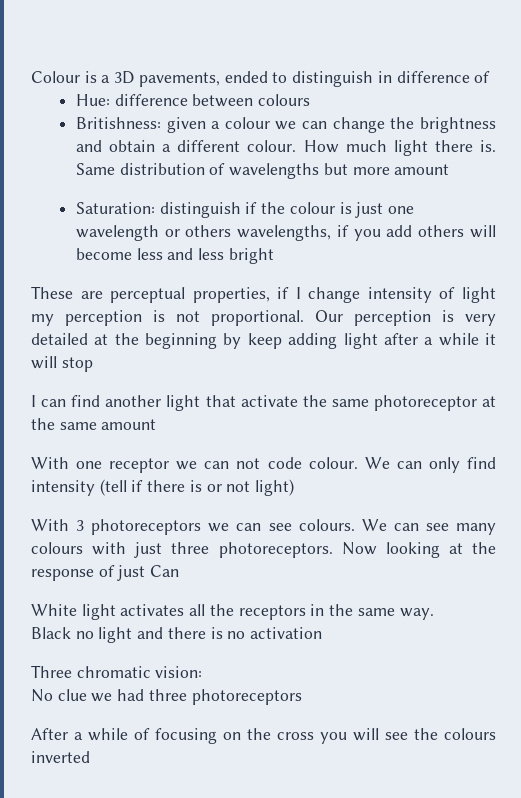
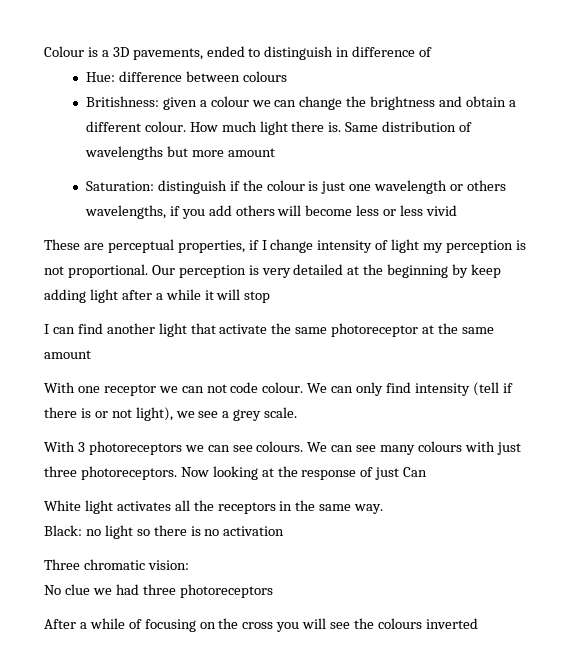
- Saturation: distinguish if the colour is just one wavelength or others wavelengths, if you add others will become less and less bright
+ Saturation: distinguish if the colour is just one wavelength or others wavelengths, if you add others will become less or less vivid
- We can only find intensity (tell if there is or not light)
+ We can only find intensity (tell if there is or not light), we see a grey scale.
- Black no light and there is no activation
+ Black: no light so there is no activation

